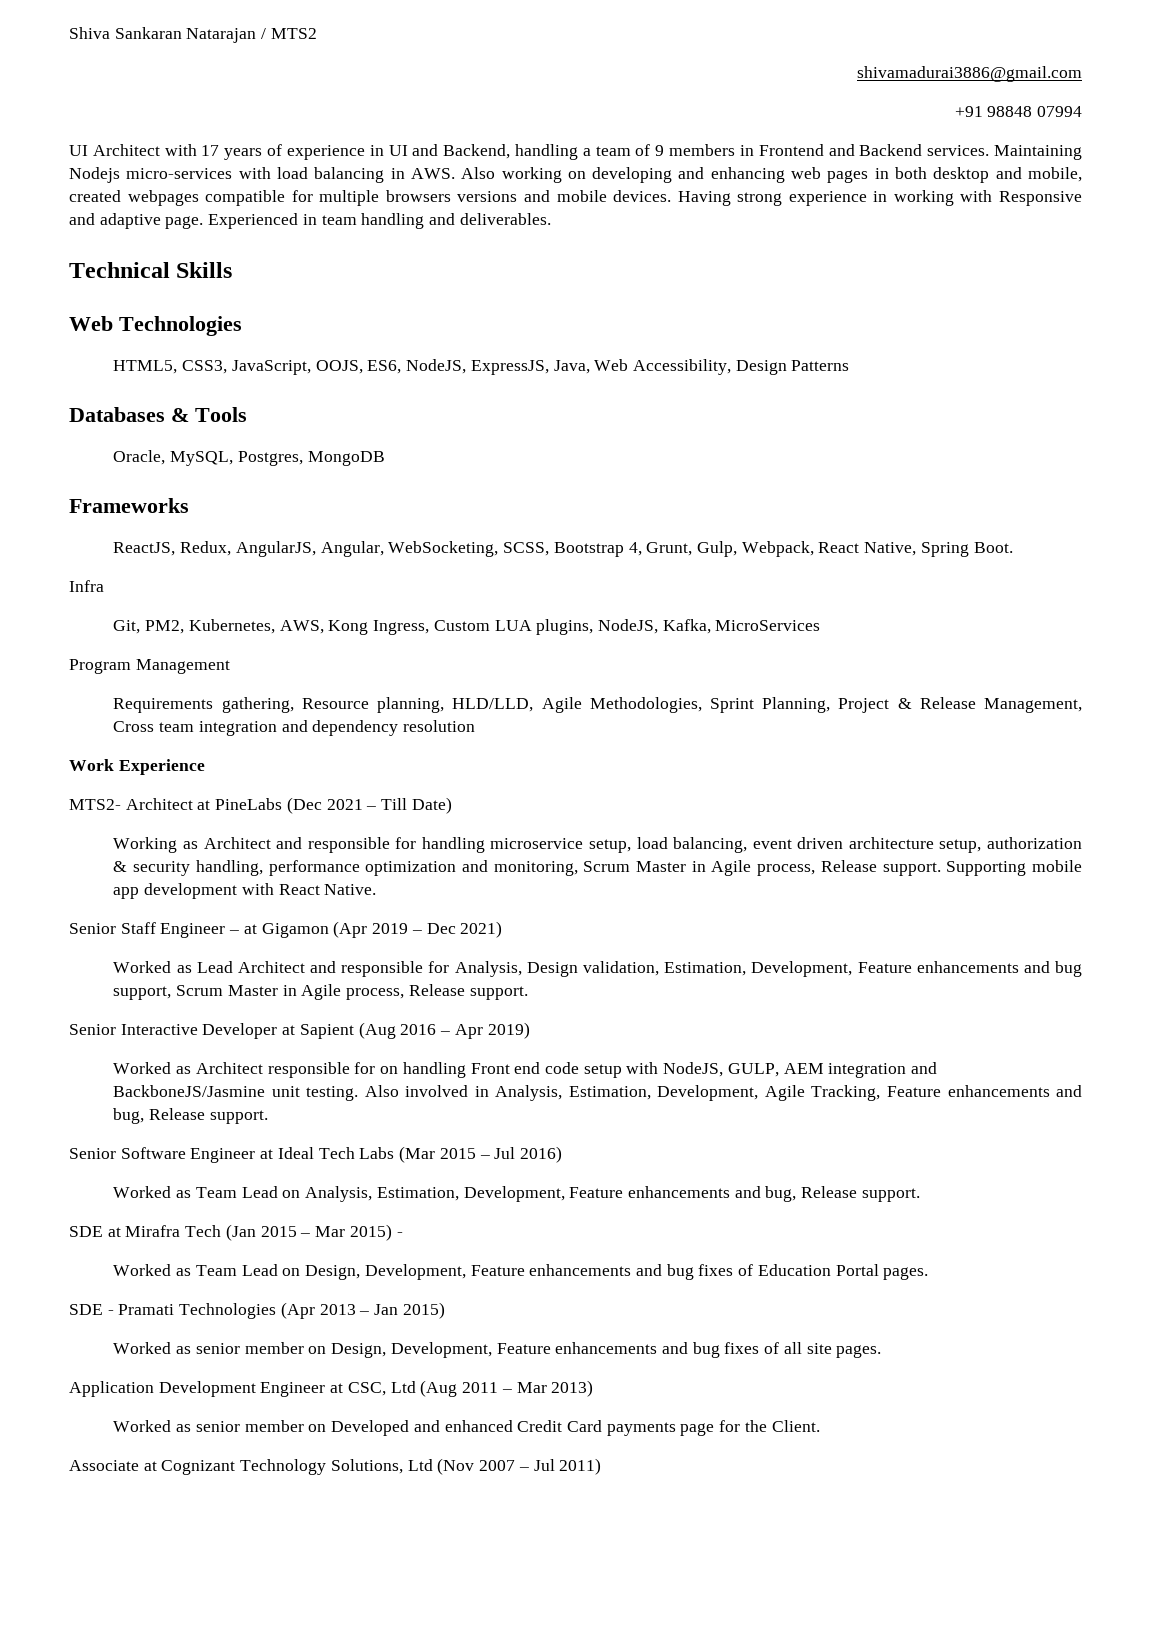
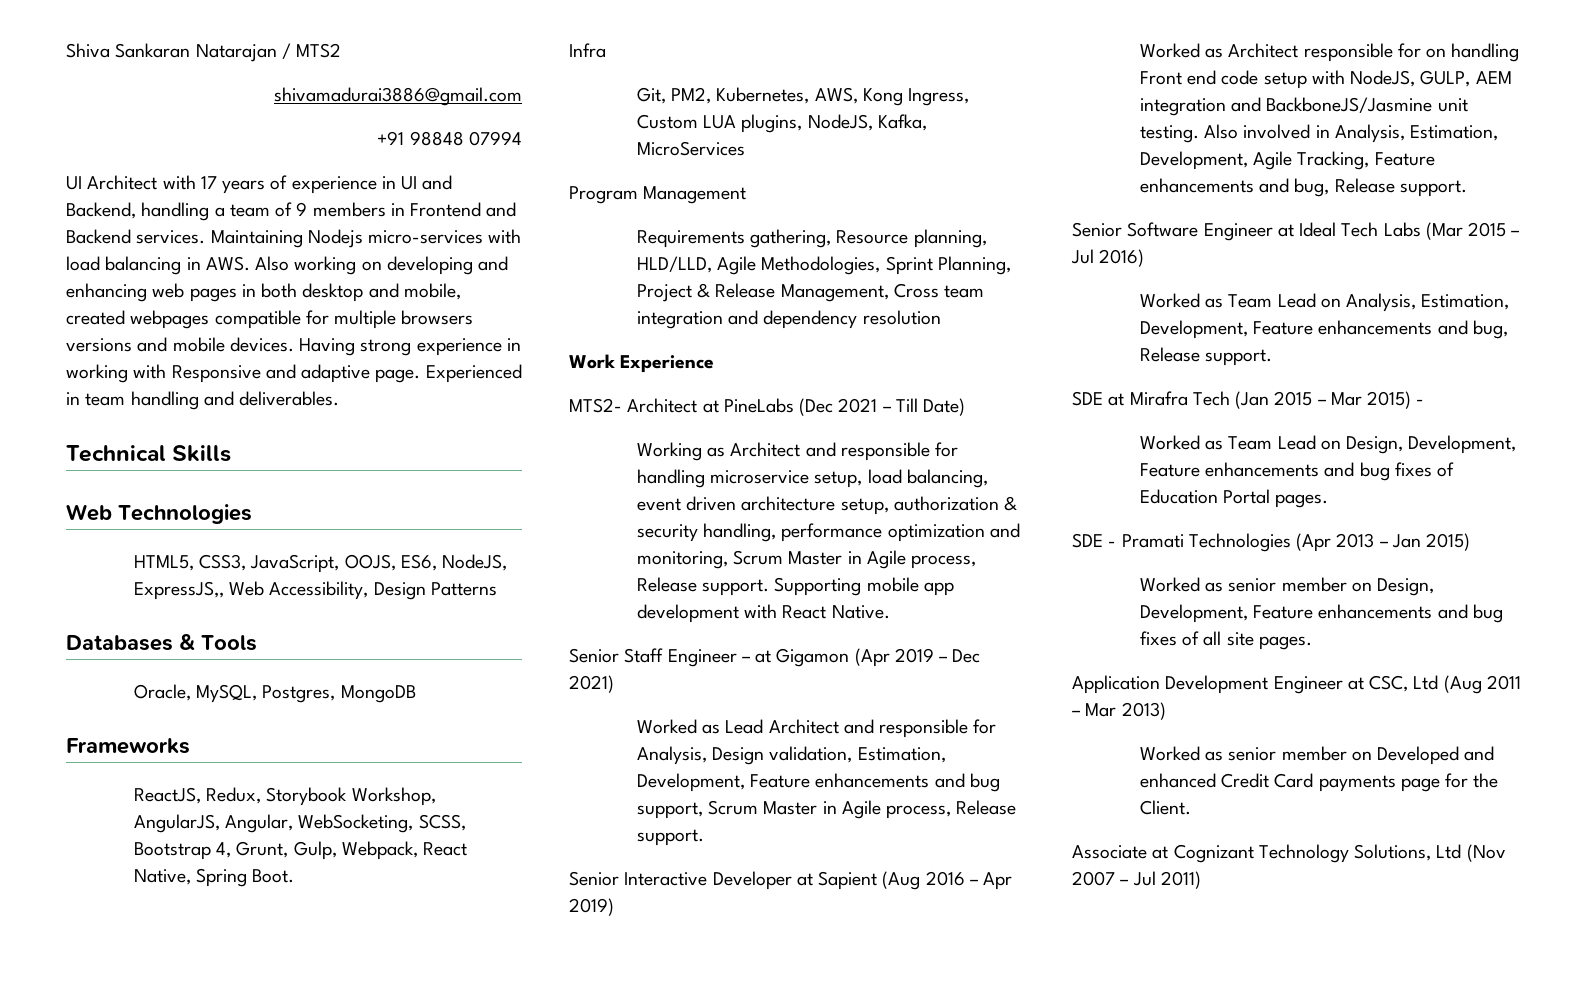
- HTML5, CSS3, JavaScript, OOJS, ES6, NodeJS, ExpressJS, Java, Web Accessibility, Design Patterns
+ HTML5, CSS3, JavaScript, OOJS, ES6, NodeJS, ExpressJS,, Web Accessibility, Design Patterns
- ReactJS, Redux, AngularJS, Angular, WebSocketing, SCSS, Bootstrap 4, Grunt, Gulp, Webpack, React Native, Spring Boot.
+ ReactJS, Redux, Storybook Workshop, AngularJS, Angular, WebSocketing, SCSS, Bootstrap 4, Grunt, Gulp, Webpack, React Native, Spring Boot.

